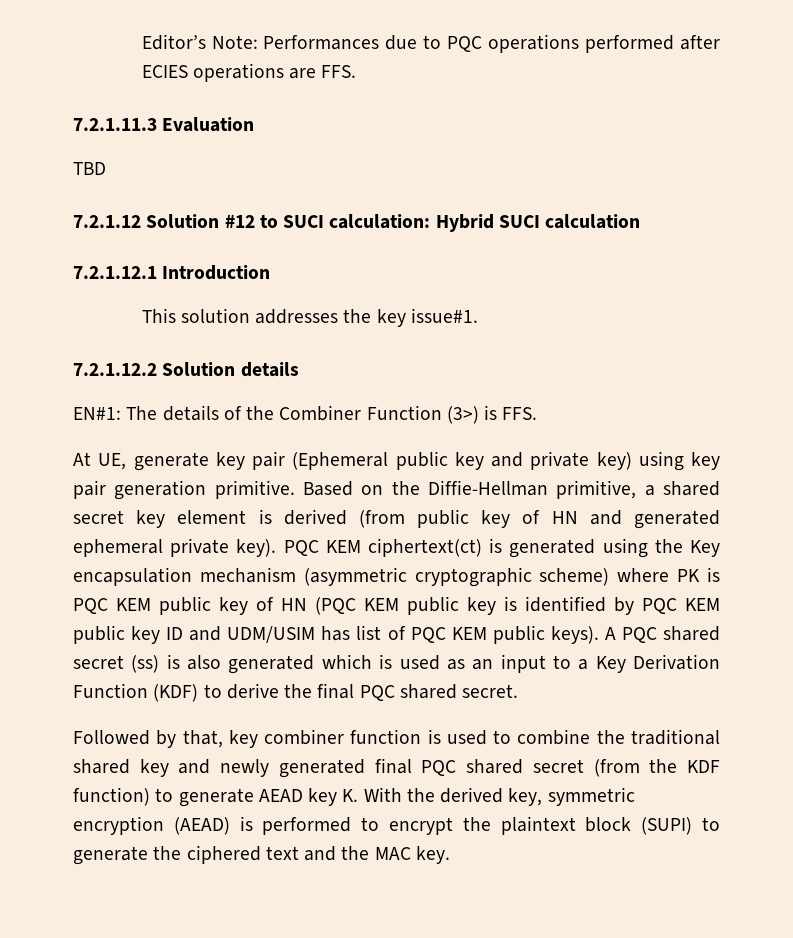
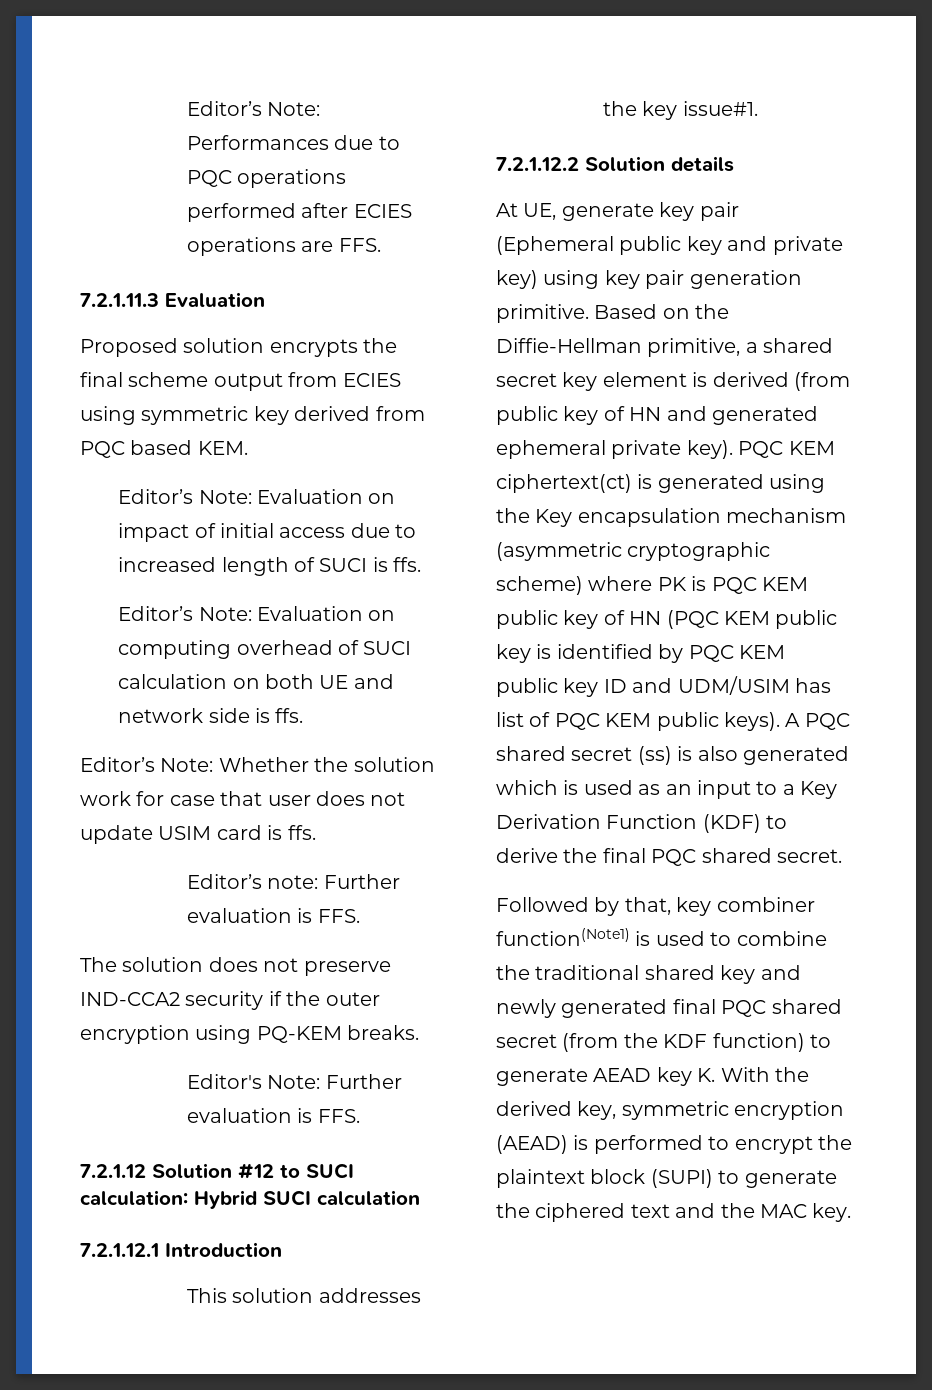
- TBD
+ Proposed solution encrypts the final scheme output from ECIES using symmetric key derived from PQC based KEM.
+ Editor’s Note: Evaluation on impact of initial access due to increased length of SUCI is ffs.
+ Editor’s Note: Evaluation on computing overhead of SUCI calculation on both UE and network side is ffs.
+ Editor’s Note: Whether the solution work for case that user does not update USIM card is ffs.
+ Editor’s note: Further evaluation is FFS.
+ The solution does not preserve IND-CCA2 security if the outer encryption using PQ-KEM breaks.
+ Editor's Note: Further evaluation is FFS.
- EN#1: The details of the Combiner Function (3>) is FFS.
- Followed by that, key combiner function is used to combine the traditional shared key and newly generated final PQC shared secret (from the KDF function) to generate AEAD key K. With the derived key, symmetric encryption (AEAD) is performed to encrypt the plaintext block (SUPI) to generate the ciphered text and the MAC key.
+ Followed by that, key combiner function(Note1) is used to combine the traditional shared key and newly generated final PQC shared secret (from the KDF function) to generate AEAD key K. With the derived key, symmetric encryption (AEAD) is performed to encrypt the plaintext block (SUPI) to generate the ciphered text and the MAC key.

